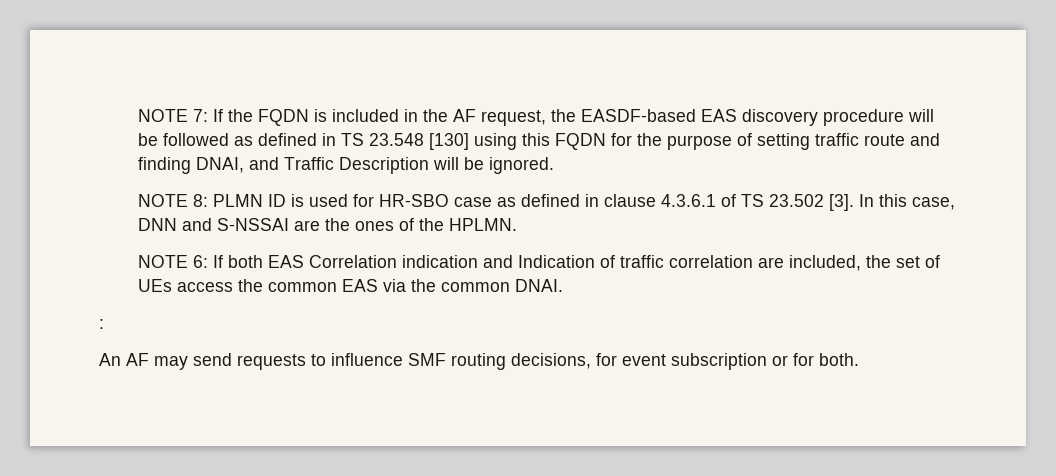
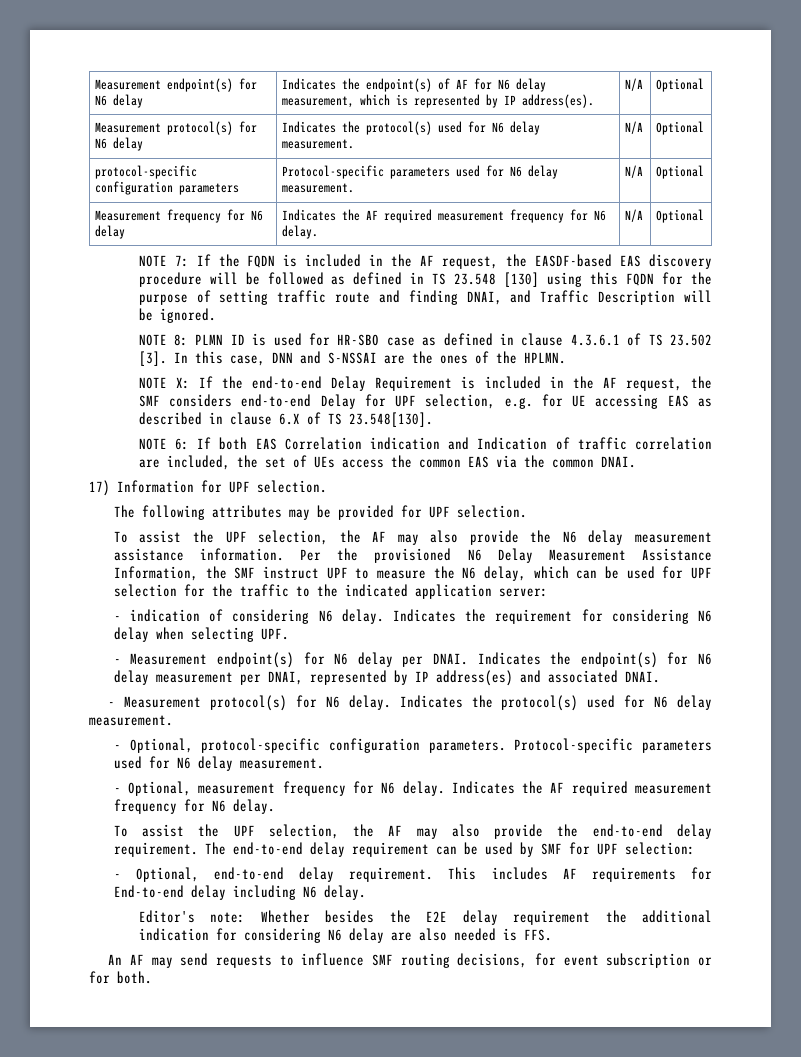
+ Measurement endpoint(s) for N6 delay | Indicates the endpoint(s) of AF for N6 delay measurement, which is represented by IP address(es). | N/A | Optional
+ Measurement protocol(s) for N6 delay | Indicates the protocol(s) used for N6 delay measurement. | N/A | Optional
+ protocol-specific configuration parameters | Protocol-specific parameters used for N6 delay measurement. | N/A | Optional
+ Measurement frequency for N6 delay | Indicates the AF required measurement frequency for N6 delay. | N/A | Optional
+ NOTE X: If the end-to-end Delay Requirement is included in the AF request, the SMF considers end-to-end Delay for UPF selection, e.g. for UE accessing EAS as described in clause 6.X of TS 23.548[130].
- :
+ 17) Information for UPF selection.
+ The following attributes may be provided for UPF selection.
+ To assist the UPF selection, the AF may also provide the N6 delay measurement assistance information. Per the provisioned N6 Delay Measurement Assistance Information, the SMF instruct UPF to measure the N6 delay, which can be used for UPF selection for the traffic to the indicated application server:
+ - indication of considering N6 delay. Indicates the requirement for considering N6 delay when selecting UPF.
+ - Measurement endpoint(s) for N6 delay per DNAI. Indicates the endpoint(s) for N6 delay measurement per DNAI, represented by IP address(es) and associated DNAI.
+ - Measurement protocol(s) for N6 delay. Indicates the protocol(s) used for N6 delay measurement.
+ - Optional, protocol-specific configuration parameters. Protocol-specific parameters used for N6 delay measurement.
+ - Optional, measurement frequency for N6 delay. Indicates the AF required measurement frequency for N6 delay.
+ To assist the UPF selection, the AF may also provide the end-to-end delay requirement. The end-to-end delay requirement can be used by SMF for UPF selection:
+ - Optional, end-to-end delay requirement. This includes AF requirements for End-to-end delay including N6 delay.
+ Editor's note: Whether besides the E2E delay requirement the additional indication for considering N6 delay are also needed is FFS.

